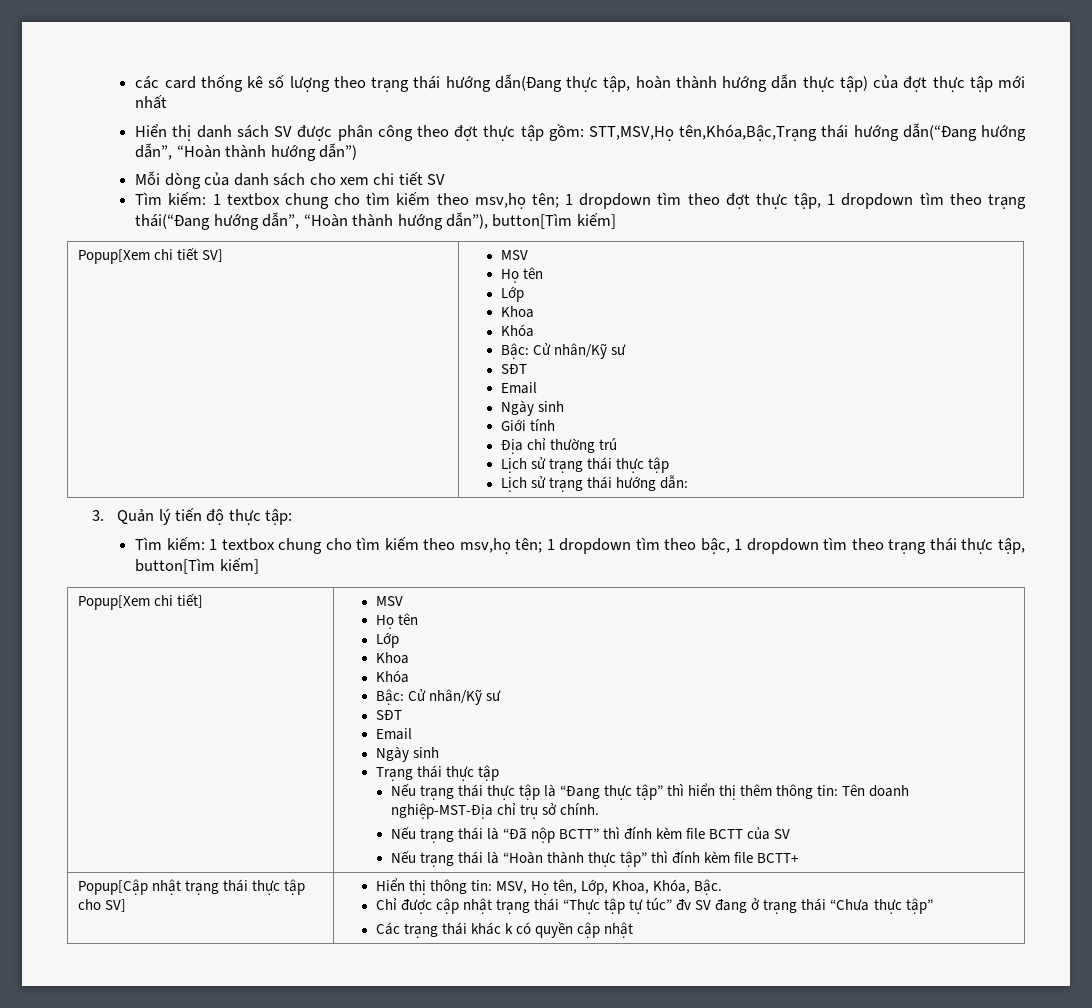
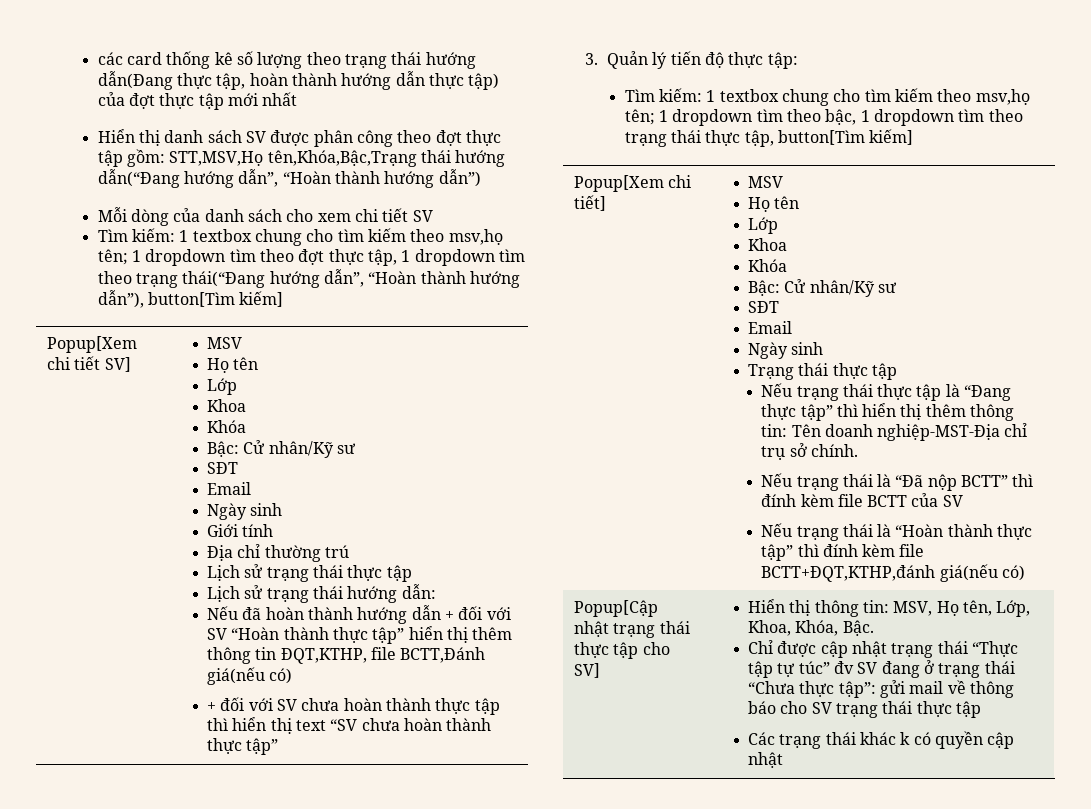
+ Nếu đã hoàn thành hướng dẫn + đối với SV “Hoàn thành thực tập” hiển thị thêm thông tin ĐQT,KTHP, file BCTT,Đánh giá(nếu có)
+ + đối với SV chưa hoàn thành thực tập thì hiển thị text “SV chưa hoàn thành thực tập”
- Nếu trạng thái là “Hoàn thành thực tập” thì đính kèm file BCTT+
+ Nếu trạng thái là “Hoàn thành thực tập” thì đính kèm file BCTT+ĐQT,KTHP,đánh giá(nếu có)
- Chỉ được cập nhật trạng thái “Thực tập tự túc” đv SV đang ở trạng thái “Chưa thực tập”
+ Chỉ được cập nhật trạng thái “Thực tập tự túc” đv SV đang ở trạng thái “Chưa thực tập”: gửi mail về thông báo cho SV trạng thái thực tập

